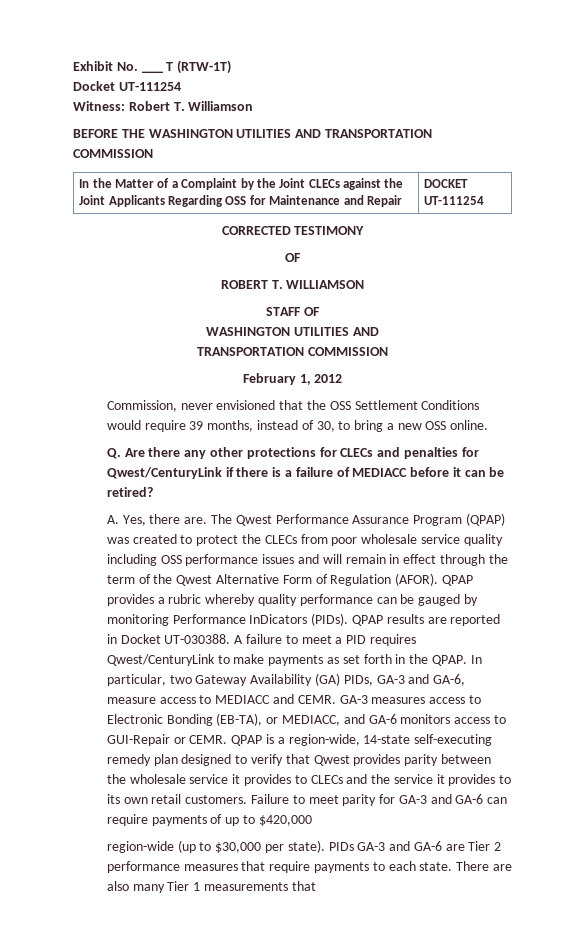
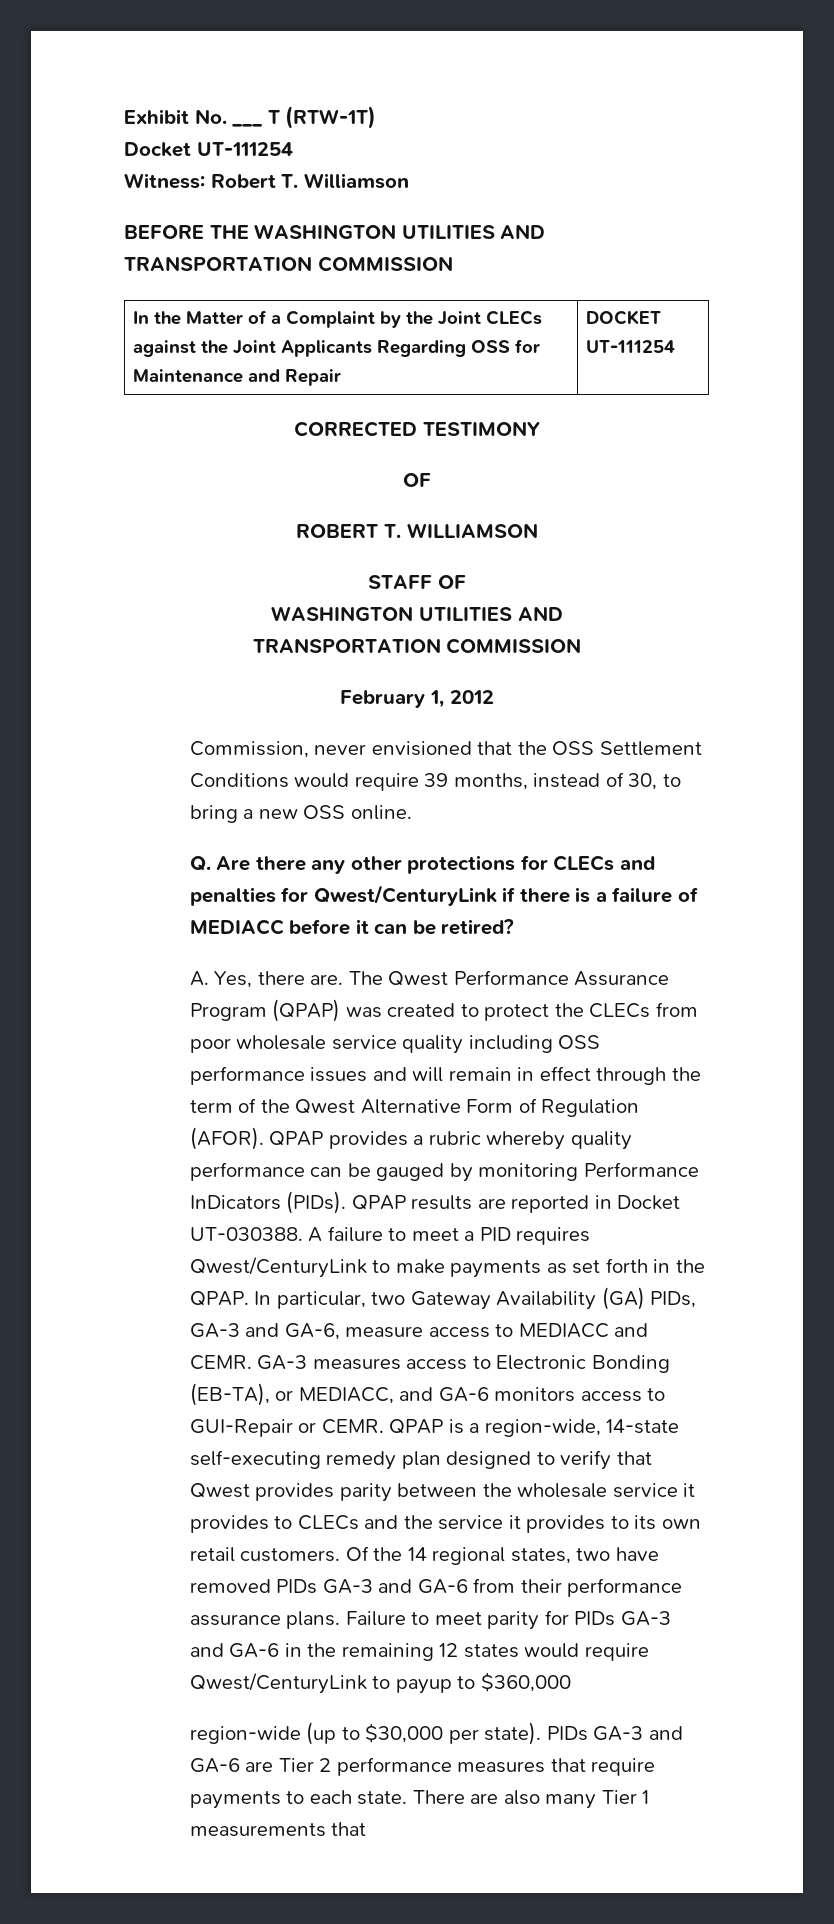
+ Of the 14 regional states, two have removed PIDs GA-3 and GA-6 from their performance assurance plans.
- Failure to meet parity for GA-3 and GA-6 can require payments of up to $420,000
+ Failure to meet parity for PIDs GA-3 and GA-6 in the remaining 12 states would require Qwest/CenturyLink to payup to $360,000

